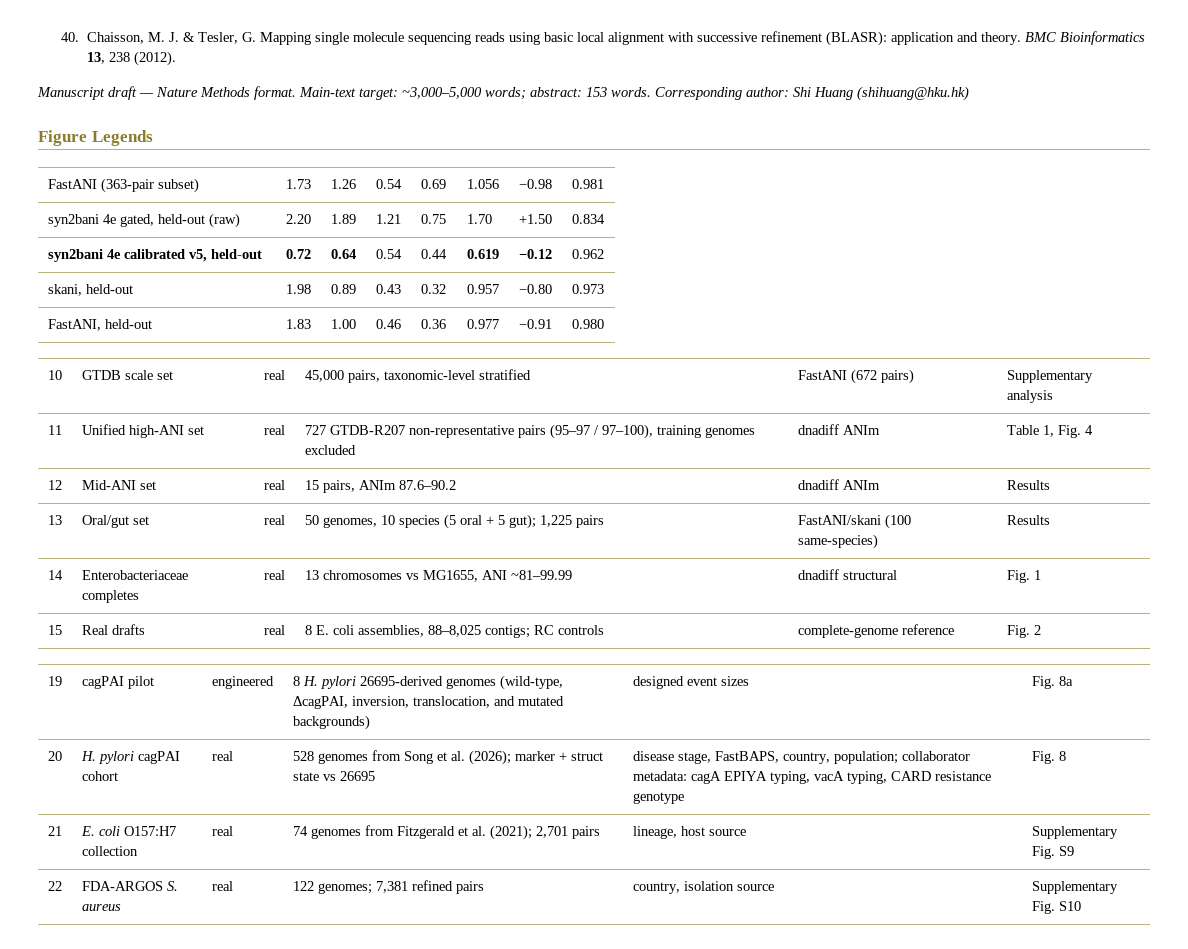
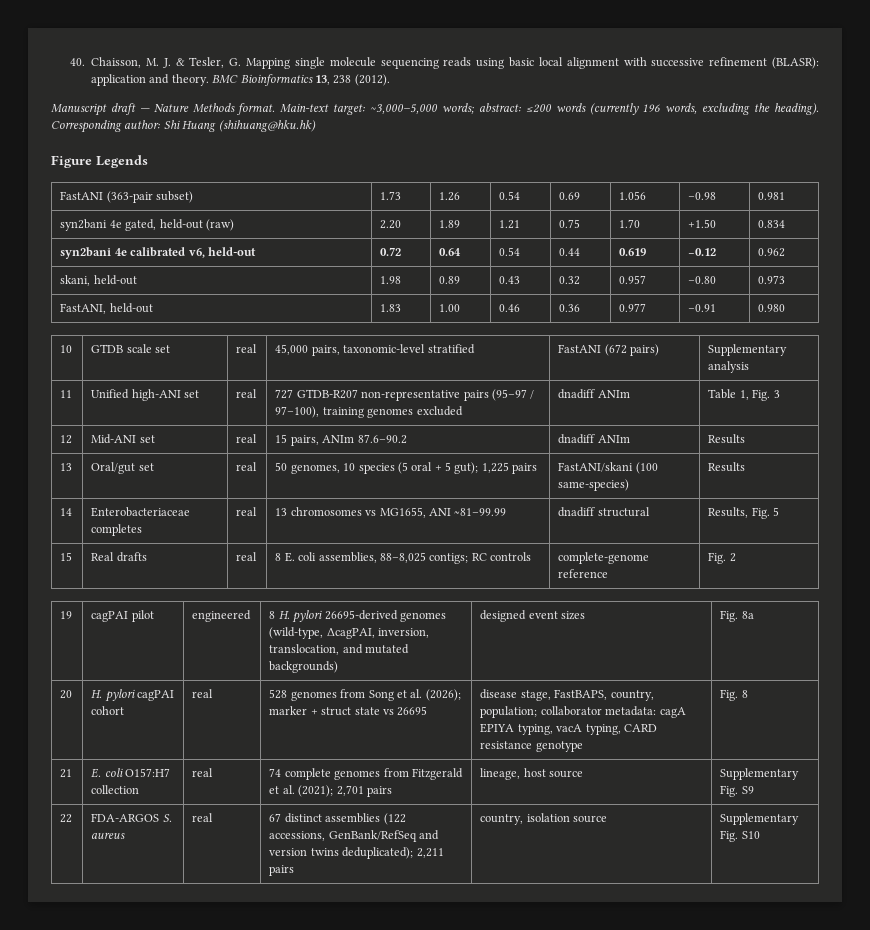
- Main-text target: ~3,000–5,000 words; abstract: 153 words.
+ Main-text target: ~3,000–5,000 words; abstract: ≤200 words (currently 196 words, excluding the heading).
- syn2bani 4e calibrated v5, held-out | 0.72 | 0.64 | 0.54 | 0.44 | 0.619 | −0.12 | 0.962
+ syn2bani 4e calibrated v6, held-out | 0.72 | 0.64 | 0.54 | 0.44 | 0.619 | −0.12 | 0.962
- 11 | Unified high-ANI set | real | 727 GTDB-R207 non-representative pairs (95–97 / 97–100), training genomes excluded | dnadiff ANIm | Table 1, Fig. 4
+ 11 | Unified high-ANI set | real | 727 GTDB-R207 non-representative pairs (95–97 / 97–100), training genomes excluded | dnadiff ANIm | Table 1, Fig. 3
- 14 | Enterobacteriaceae completes | real | 13 chromosomes vs MG1655, ANI ~81–99.99 | dnadiff structural | Fig. 1
+ 14 | Enterobacteriaceae completes | real | 13 chromosomes vs MG1655, ANI ~81–99.99 | dnadiff structural | Results, Fig. 5
- 21 | E. coli O157:H7 collection | real | 74 genomes from Fitzgerald et al. (2021); 2,701 pairs | lineage, host source | Supplementary Fig. S9
+ 21 | E. coli O157:H7 collection | real | 74 complete genomes from Fitzgerald et al. (2021); 2,701 pairs | lineage, host source | Supplementary Fig. S9
- 22 | FDA-ARGOS S. aureus | real | 122 genomes; 7,381 refined pairs | country, isolation source | Supplementary Fig. S10
+ 22 | FDA-ARGOS S. aureus | real | 67 distinct assemblies (122 accessions, GenBank/RefSeq and version twins deduplicated); 2,211 pairs | country, isolation source | Supplementary Fig. S10

